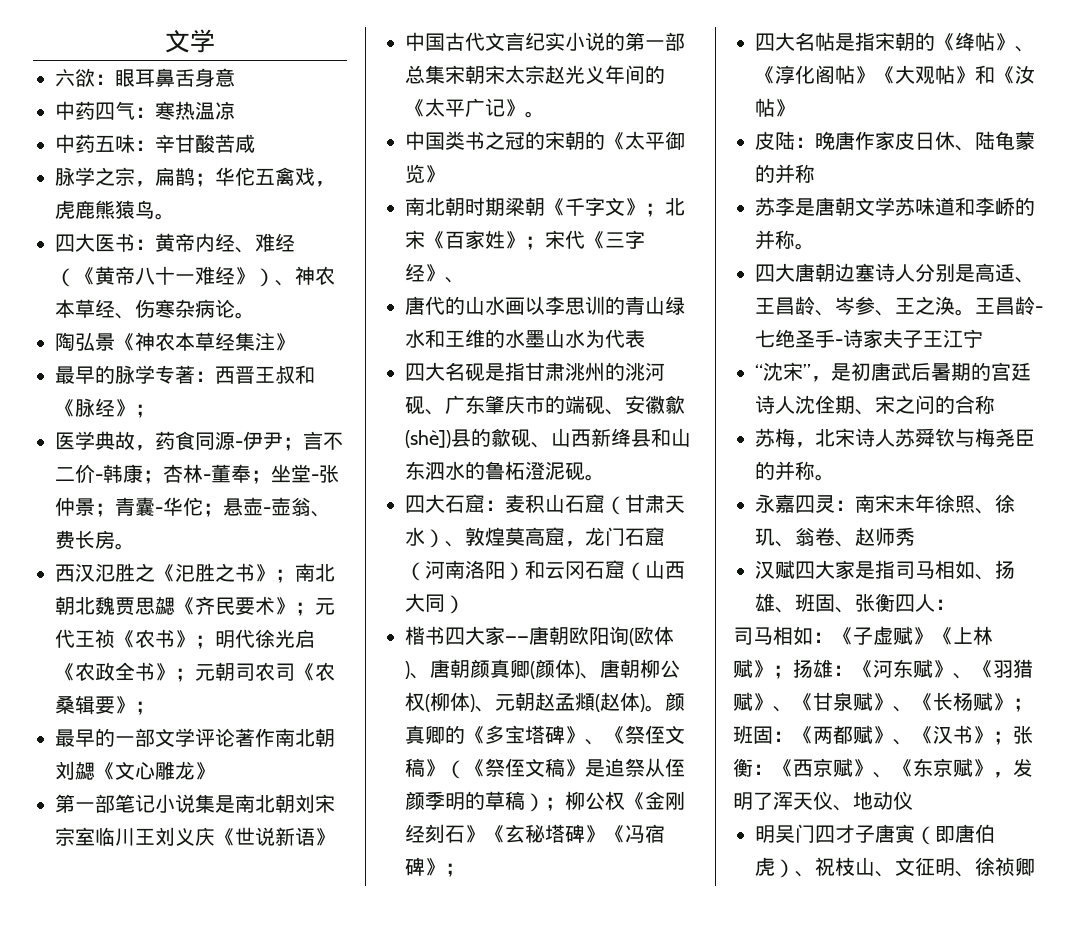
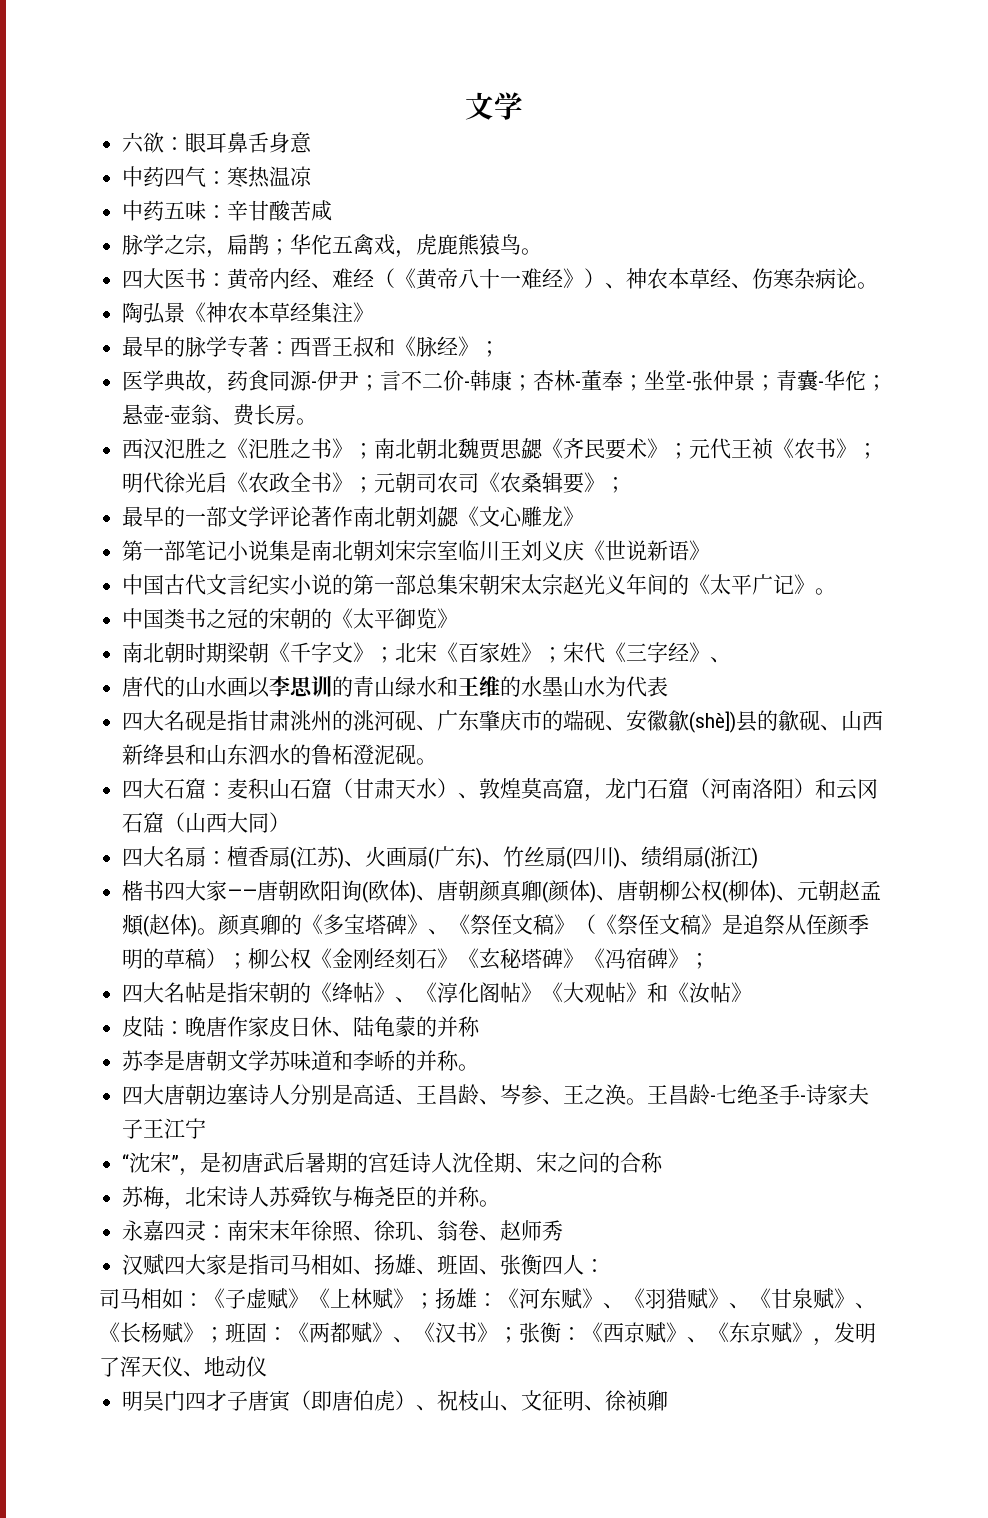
+ 四大名扇：檀香扇(江苏)、火画扇(广东)、竹丝扇(四川)、绩绢扇(浙江)

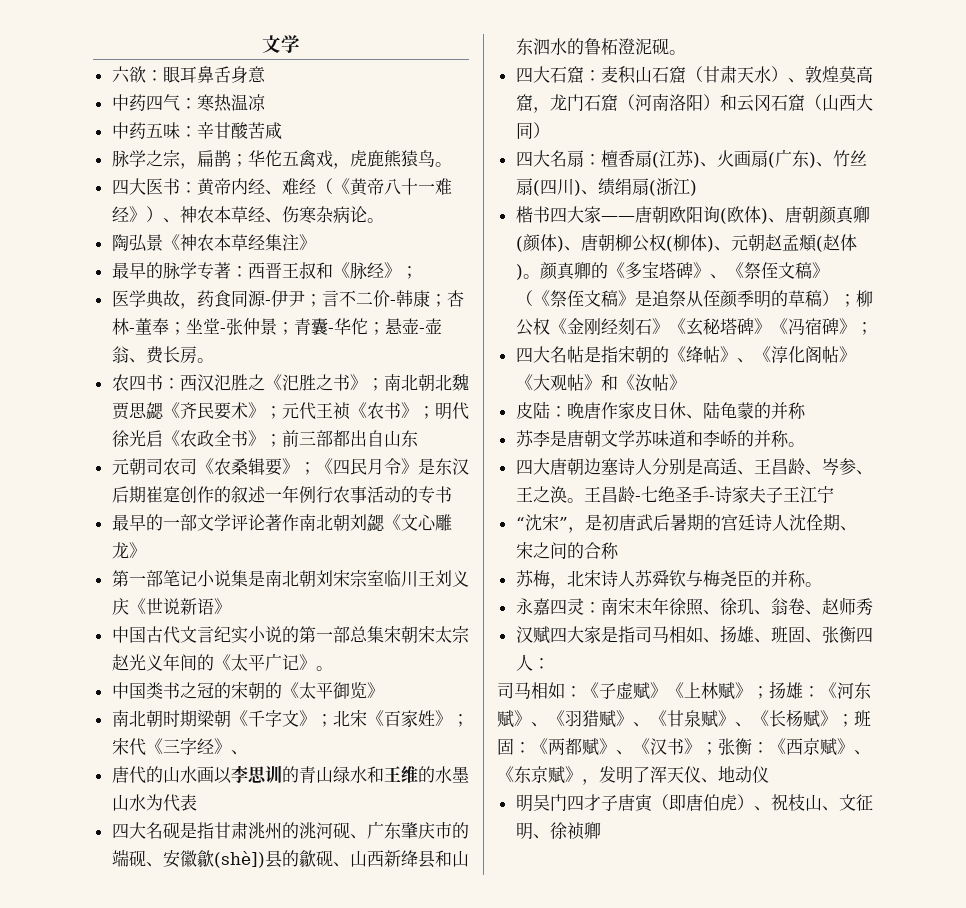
- 西汉氾胜之《汜胜之书》；南北朝北魏贾思勰《齐民要术》；元代王祯《农书》；明代徐光启《农政全书》；元朝司农司《农桑辑要》；
+ 农四书：西汉氾胜之《汜胜之书》；南北朝北魏贾思勰《齐民要术》；元代王祯《农书》；明代徐光启《农政全书》；前三部都出自山东
+ 元朝司农司《农桑辑要》；《四民月令》是东汉后期崔寔创作的叙述一年例行农事活动的专书

